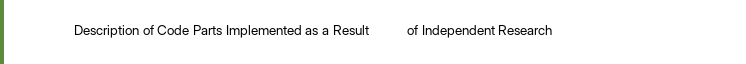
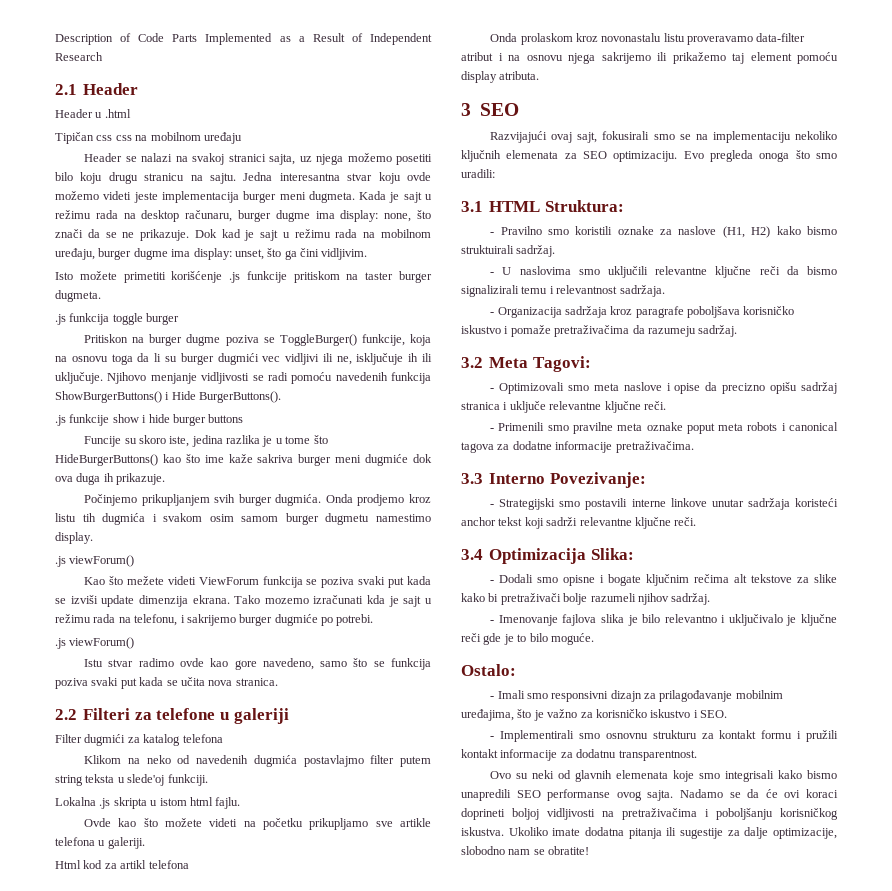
+ 2.1 Header
+ Header u .html
+ Tipičan css css na mobilnom uređaju
+ Header se nalazi na svakoj stranici sajta, uz njega možemo posetiti bilo koju drugu stranicu na sajtu. Jedna interesantna stvar koju ovde možemo videti jeste implementacija burger meni dugmeta. Kada je sajt u režimu rada na desktop računaru, burger dugme ima display: none, što znači da se ne prikazuje. Dok kad je sajt u režimu rada na mobilnom uređaju, burger dugme ima display: unset, što ga čini vidljivim.
+ Isto možete primetiti korišćenje .js funkcije pritiskom na taster burger dugmeta.
+ .js funkcija toggle burger
+ Pritiskon na burger dugme poziva se ToggleBurger() funkcije, koja na osnovu toga da li su burger dugmići vec vidljivi ili ne, isključuje ih ili uključuje. Njihovo menjanje vidljivosti se radi pomoću navedenih funkcija ShowBurgerButtons() i Hide BurgerButtons().
+ .js funkcije show i hide burger buttons
+ Funcije su skoro iste, jedina razlika je u tome što HideBurgerButtons() kao što ime kaže sakriva burger meni dugmiće dok ova duga ih prikazuje.
+ Počinjemo prikupljanjem svih burger dugmića. Onda prodjemo kroz listu tih dugmića i svakom osim samom burger dugmetu namestimo display.
+ .js viewForum()
+ Kao što mežete videti ViewForum funkcija se poziva svaki put kada se izviši update dimenzija ekrana. Tako mozemo izračunati kda je sajt u režimu rada na telefonu, i sakrijemo burger dugmiće po potrebi.
+ .js viewForum()
+ Istu stvar radimo ovde kao gore navedeno, samo što se funkcija poziva svaki put kada se učita nova stranica.
+ 2.2 Filteri za telefone u galeriji
+ Filter dugmići za katalog telefona
+ Klikom na neko od navedenih dugmića postavlajmo filter putem string teksta u slede'oj funkciji.
+ Lokalna .js skripta u istom html fajlu.
+ Ovde kao što možete videti na početku prikupljamo sve artikle telefona u galeriji.
+ Html kod za artikl telefona
+ Onda prolaskom kroz novonastalu listu proveravamo data-filter atribut i na osnovu njega sakrijemo ili prikažemo taj element pomoću display atributa.
+ 3 SEO
+ Razvijajući ovaj sajt, fokusirali smo se na implementaciju nekoliko ključnih elemenata za SEO optimizaciju. Evo pregleda onoga što smo uradili:
+ 3.1 HTML Struktura:
+ - Pravilno smo koristili oznake za naslove (H1, H2) kako bismo struktuirali sadržaj.
+ - U naslovima smo uključili relevantne ključne reči da bismo signalizirali temu i relevantnost sadržaja.
+ - Organizacija sadržaja kroz paragrafe poboljšava korisničko iskustvo i pomaže pretraživačima da razumeju sadržaj.
+ 3.2 Meta Tagovi:
+ - Optimizovali smo meta naslove i opise da precizno opišu sadržaj stranica i uključe relevantne ključne reči.
+ - Primenili smo pravilne meta oznake poput meta robots i canonical tagova za dodatne informacije pretraživačima.
+ 3.3 Interno Povezivanje:
+ - Strategijski smo postavili interne linkove unutar sadržaja koristeći anchor tekst koji sadrži relevantne ključne reči.
+ 3.4 Optimizacija Slika:
+ - Dodali smo opisne i bogate ključnim rečima alt tekstove za slike kako bi pretraživači bolje razumeli njihov sadržaj.
+ - Imenovanje fajlova slika je bilo relevantno i uključivalo je ključne reči gde je to bilo moguće.
+ Ostalo:
+ - Imali smo responsivni dizajn za prilagođavanje mobilnim uređajima, što je važno za korisničko iskustvo i SEO.
+ - Implementirali smo osnovnu strukturu za kontakt formu i pružili kontakt informacije za dodatnu transparentnost.
+ Ovo su neki od glavnih elemenata koje smo integrisali kako bismo unapredili SEO performanse ovog sajta. Nadamo se da će ovi koraci doprineti boljoj vidljivosti na pretraživačima i poboljšanju korisničkog iskustva. Ukoliko imate dodatna pitanja ili sugestije za dalje optimizacije, slobodno nam se obratite!

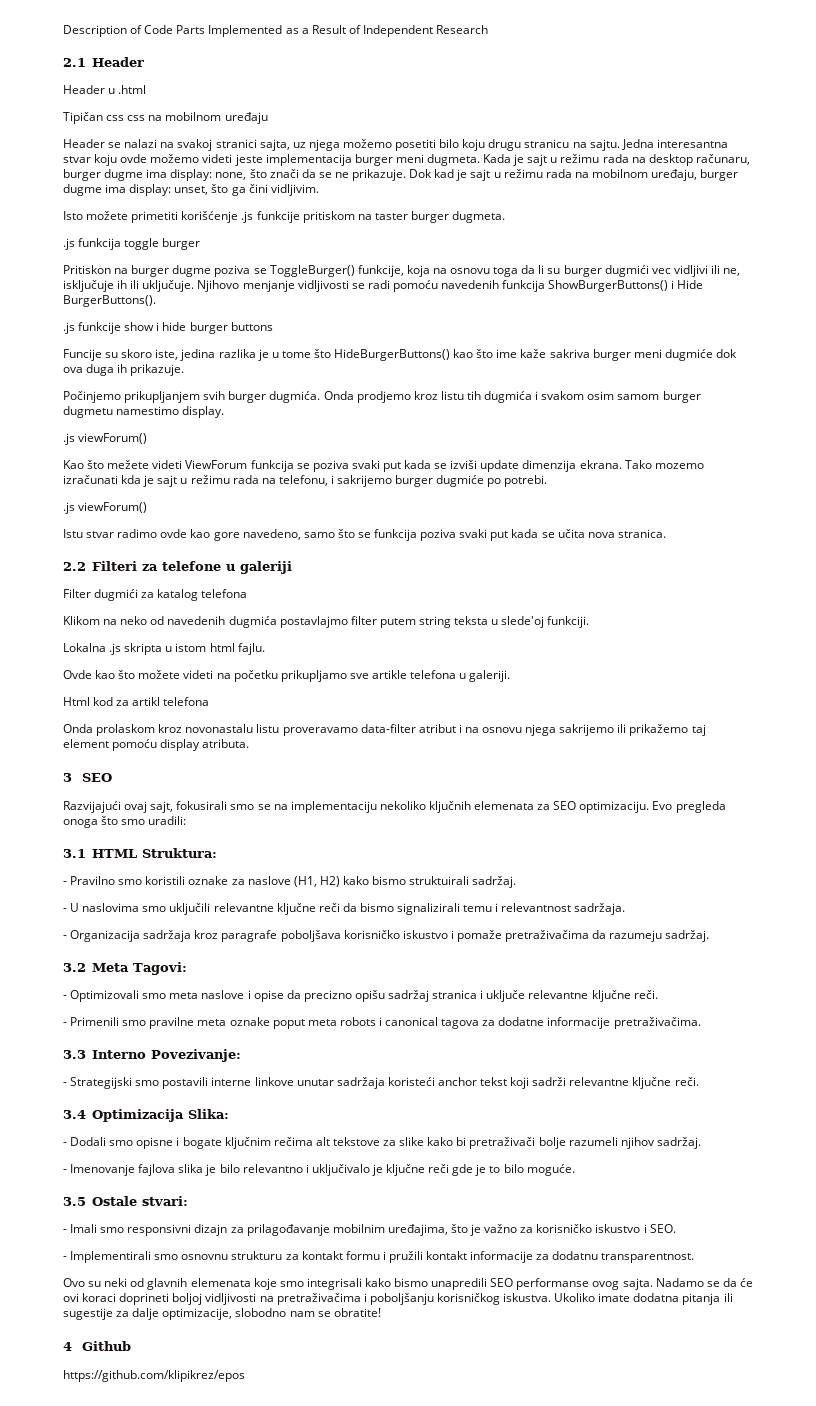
- Ostalo:
+ 3.5 Ostale stvari:
+ 4 Github
+ https://github.com/klipikrez/epos

